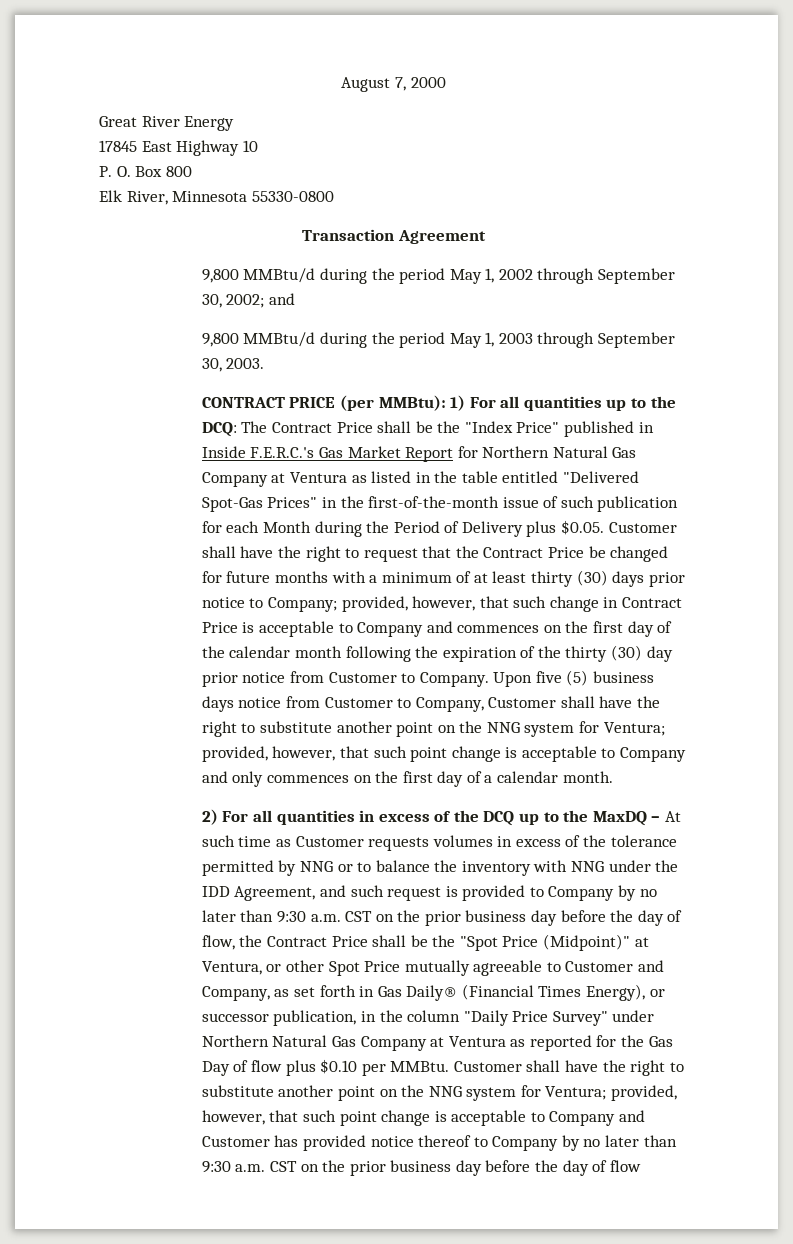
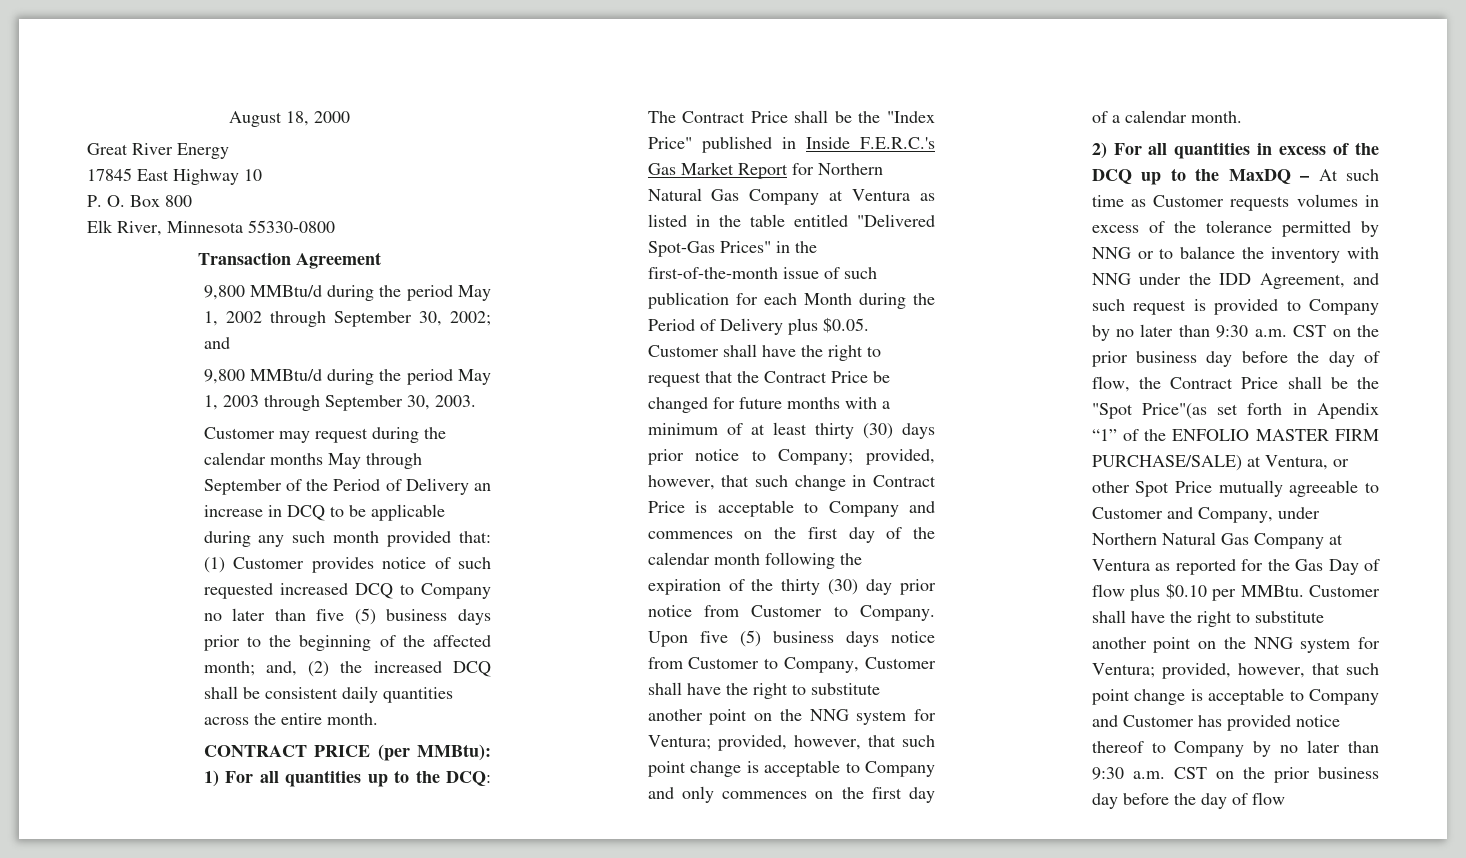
- August 7, 2000
+ August 18, 2000
+ Customer may request during the calendar months May through September of the Period of Delivery an increase in DCQ to be applicable during any such month provided that: (1) Customer provides notice of such requested increased DCQ to Company no later than five (5) business days prior to the beginning of the affected month; and, (2) the increased DCQ shall be consistent daily quantities across the entire month.
- 2) For all quantities in excess of the DCQ up to the MaxDQ – At such time as Customer requests volumes in excess of the tolerance permitted by NNG or to balance the inventory with NNG under the IDD Agreement, and such request is provided to Company by no later than 9:30 a.m. CST on the prior business day before the day of flow, the Contract Price shall be the "Spot Price (Midpoint)" at Ventura, or other Spot Price mutually agreeable to Customer and Company, as set forth in Gas Daily® (Financial Times Energy), or successor publication, in the column "Daily Price Survey" under Northern Natural Gas Company at Ventura as reported for the Gas Day of flow plus $0.10 per MMBtu.
+ 2) For all quantities in excess of the DCQ up to the MaxDQ – At such time as Customer requests volumes in excess of the tolerance permitted by NNG or to balance the inventory with NNG under the IDD Agreement, and such request is provided to Company by no later than 9:30 a.m. CST on the prior business day before the day of flow, the Contract Price shall be the "Spot Price"(as set forth in Apendix “1” of the ENFOLIO MASTER FIRM PURCHASE/SALE) at Ventura, or other Spot Price mutually agreeable to Customer and Company, under Northern Natural Gas Company at Ventura as reported for the Gas Day of flow plus $0.10 per MMBtu.

